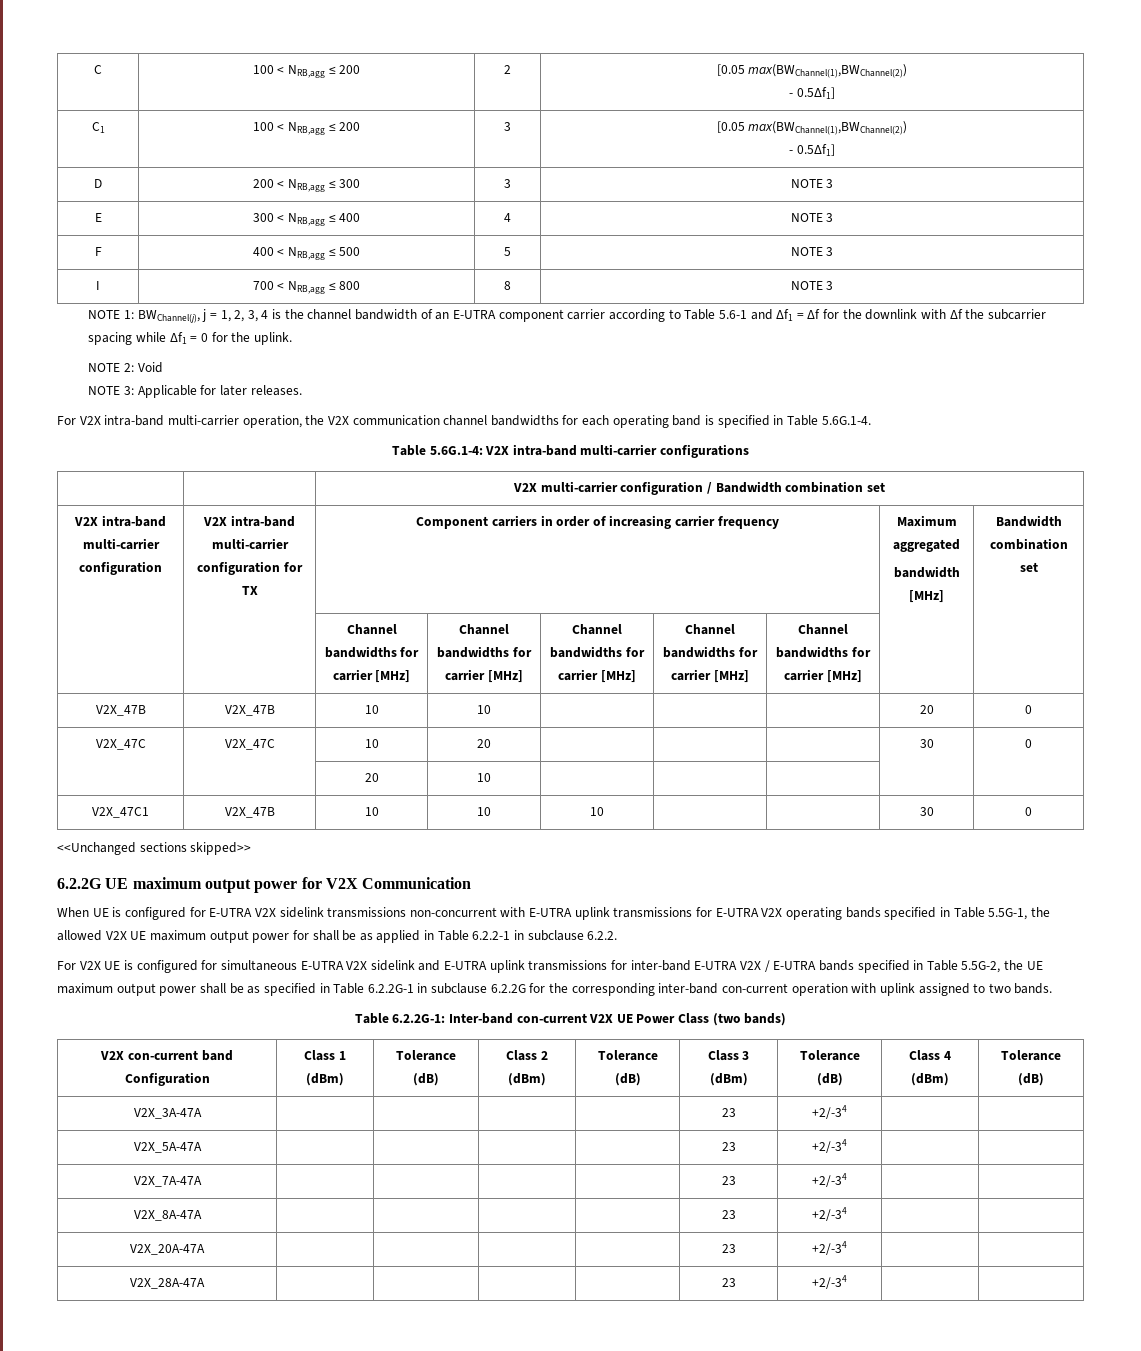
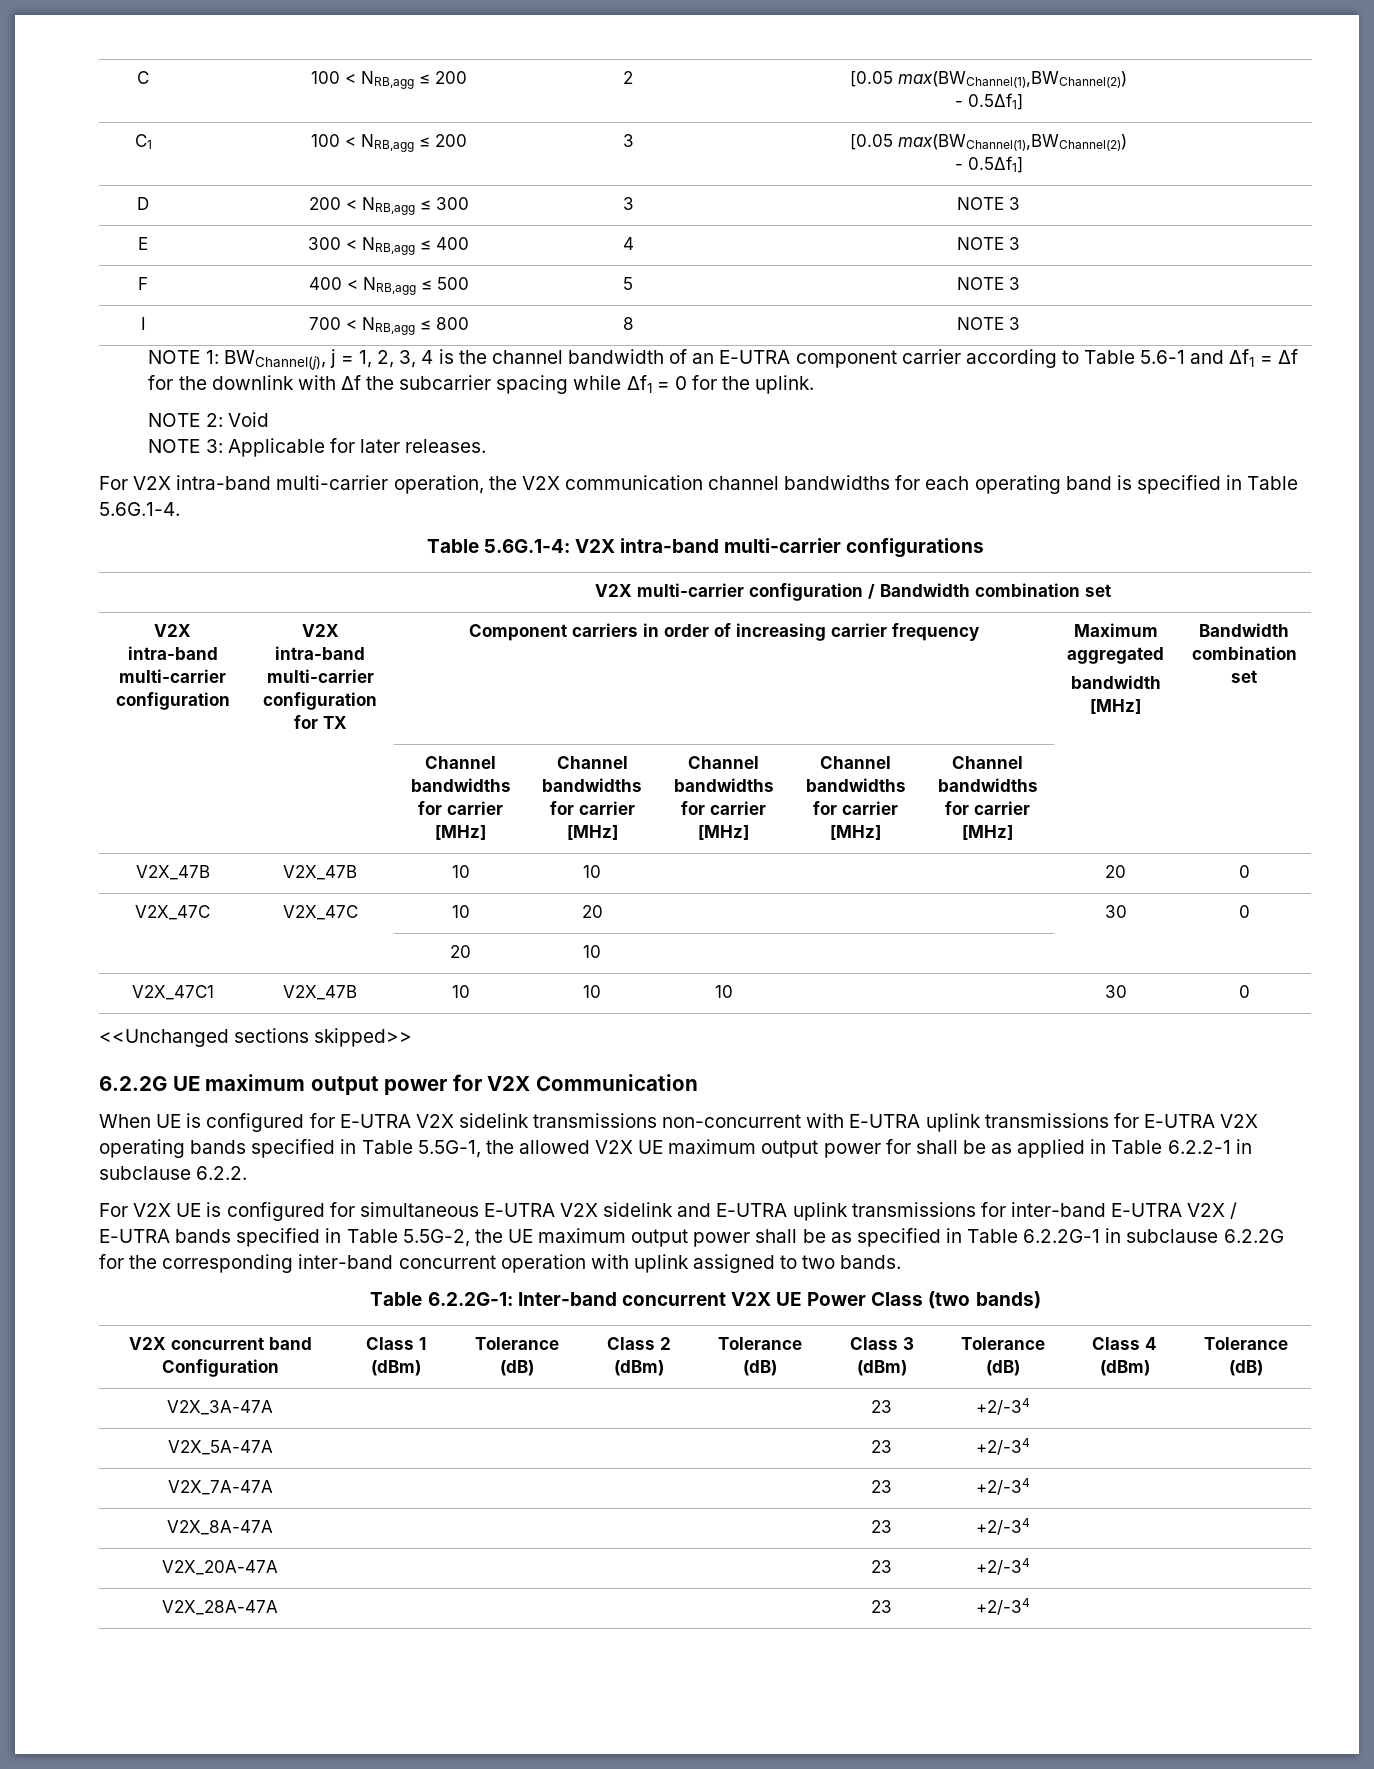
- For V2X UE is configured for simultaneous E-UTRA V2X sidelink and E-UTRA uplink transmissions for inter-band E-UTRA V2X / E-UTRA bands specified in Table 5.5G-2, the UE maximum output power shall be as specified in Table 6.2.2G-1 in subclause 6.2.2G for the corresponding inter-band con-current operation with uplink assigned to two bands.
+ For V2X UE is configured for simultaneous E-UTRA V2X sidelink and E-UTRA uplink transmissions for inter-band E-UTRA V2X / E-UTRA bands specified in Table 5.5G-2, the UE maximum output power shall be as specified in Table 6.2.2G-1 in subclause 6.2.2G for the corresponding inter-band concurrent operation with uplink assigned to two bands.
- Table 6.2.2G-1: Inter-band con-current V2X UE Power Class (two bands)
+ Table 6.2.2G-1: Inter-band concurrent V2X UE Power Class (two bands)
- V2X con-current band Configuration | Class 1 (dBm) | Tolerance (dB) | Class 2 (dBm) | Tolerance (dB) | Class 3 (dBm) | Tolerance (dB) | Class 4 (dBm) | Tolerance (dB)
+ V2X concurrent band Configuration | Class 1 (dBm) | Tolerance (dB) | Class 2 (dBm) | Tolerance (dB) | Class 3 (dBm) | Tolerance (dB) | Class 4 (dBm) | Tolerance (dB)

